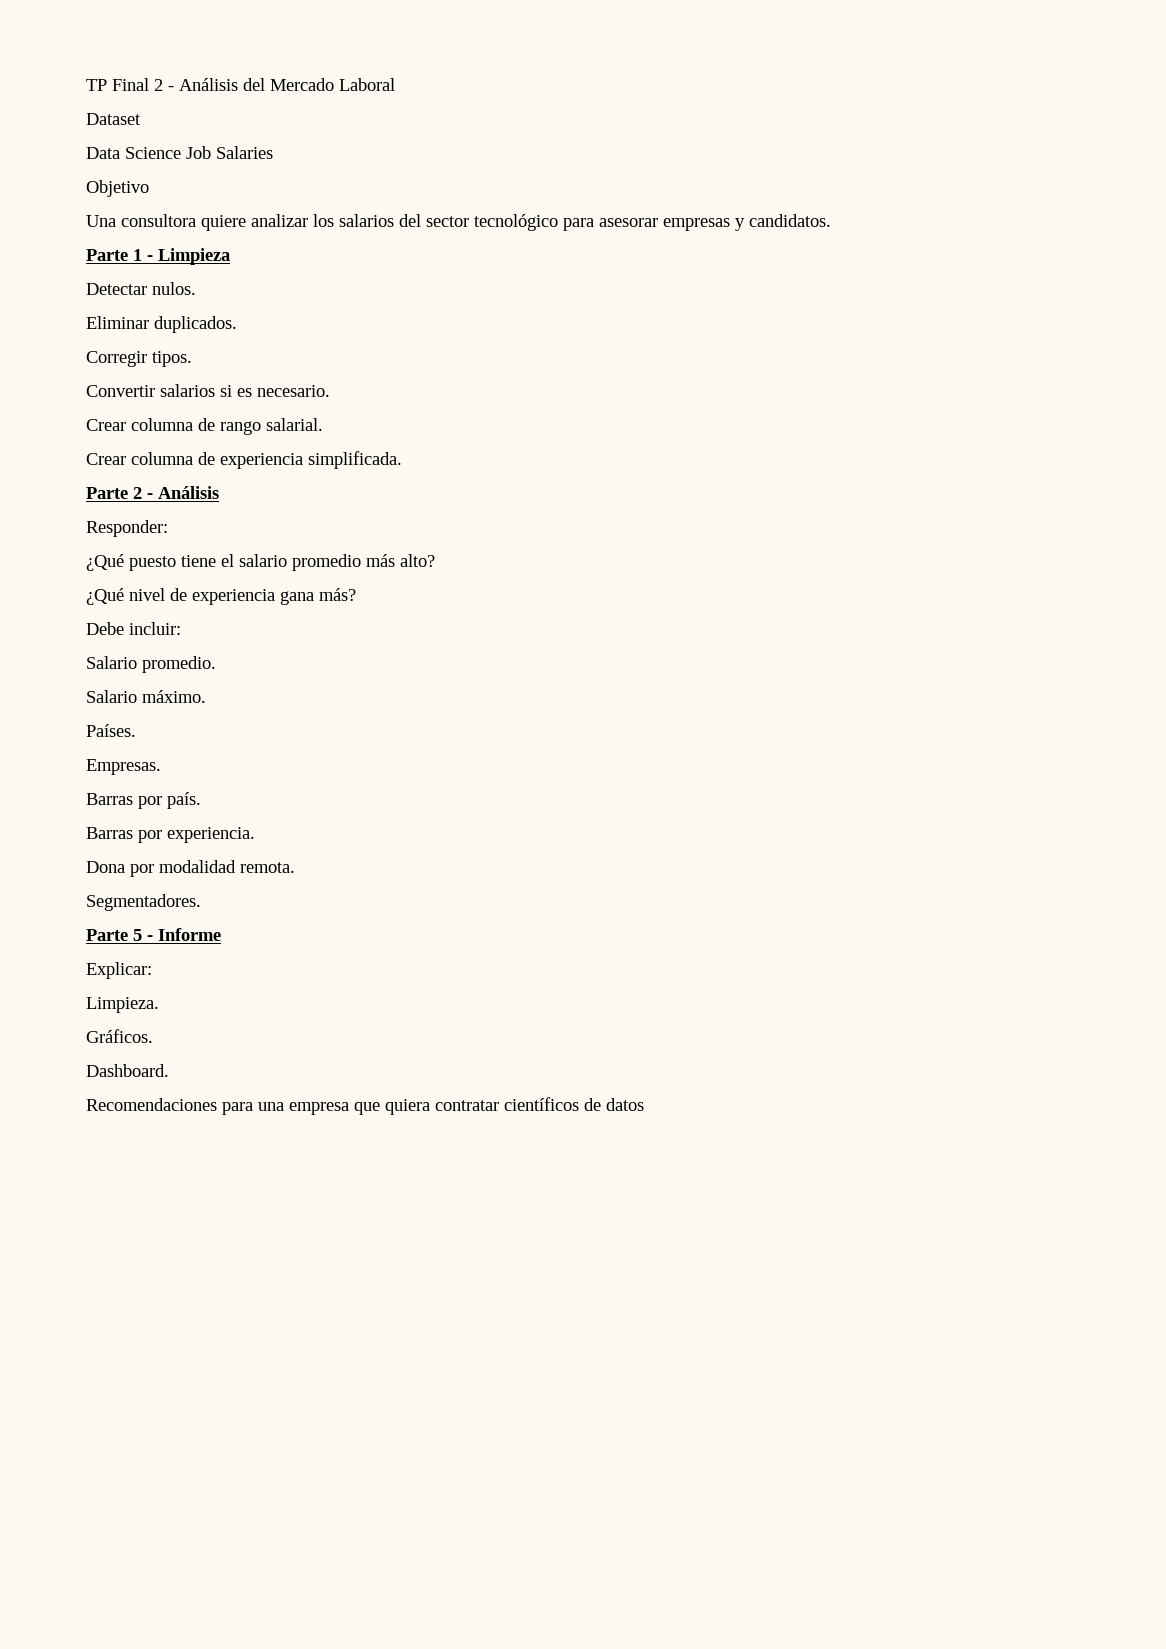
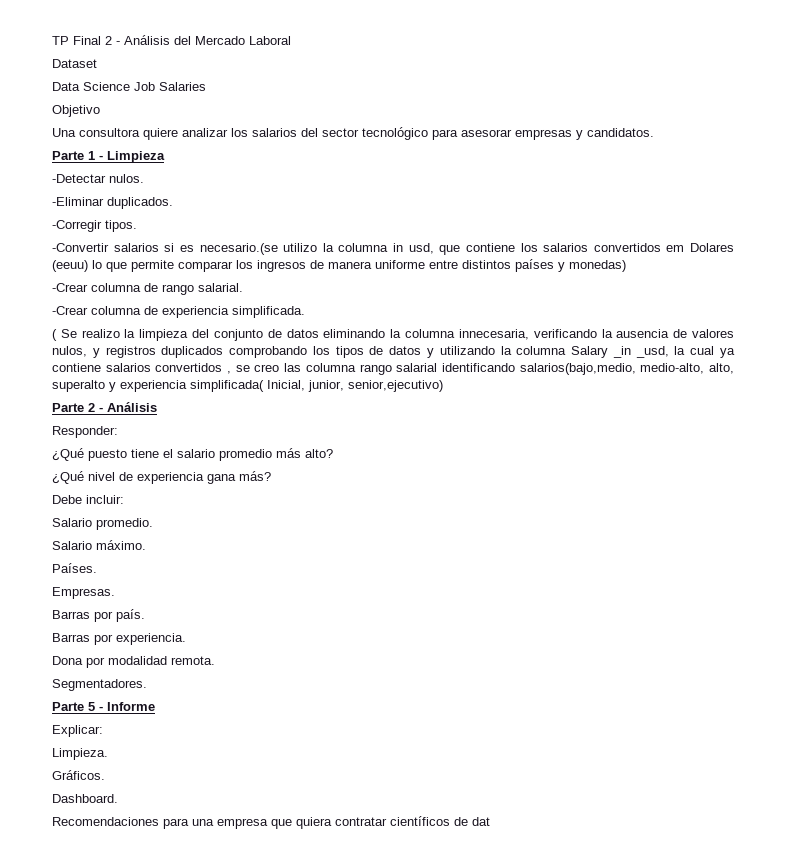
- Detectar nulos.
+ -Detectar nulos.
- Eliminar duplicados.
+ -Eliminar duplicados.
- Corregir tipos.
+ -Corregir tipos.
- Convertir salarios si es necesario.
- Crear columna de rango salarial.
+ -Convertir salarios si es necesario.(se utilizo la columna in usd, que contiene los salarios convertidos em Dolares (eeuu) lo que permite comparar los ingresos de manera uniforme entre distintos países y monedas)
+ -Crear columna de rango salarial.
- Crear columna de experiencia simplificada.
+ -Crear columna de experiencia simplificada.
+ ( Se realizo la limpieza del conjunto de datos eliminando la columna innecesaria, verificando la ausencia de valores nulos, y registros duplicados comprobando los tipos de datos y utilizando la columna Salary _in _usd, la cual ya contiene salarios convertidos , se creo las columna rango salarial identificando salarios(bajo,medio, medio-alto, alto, superalto y experiencia simplificada( Inicial, junior, senior,ejecutivo)
- Recomendaciones para una empresa que quiera contratar científicos de datos
+ Recomendaciones para una empresa que quiera contratar científicos de dat

